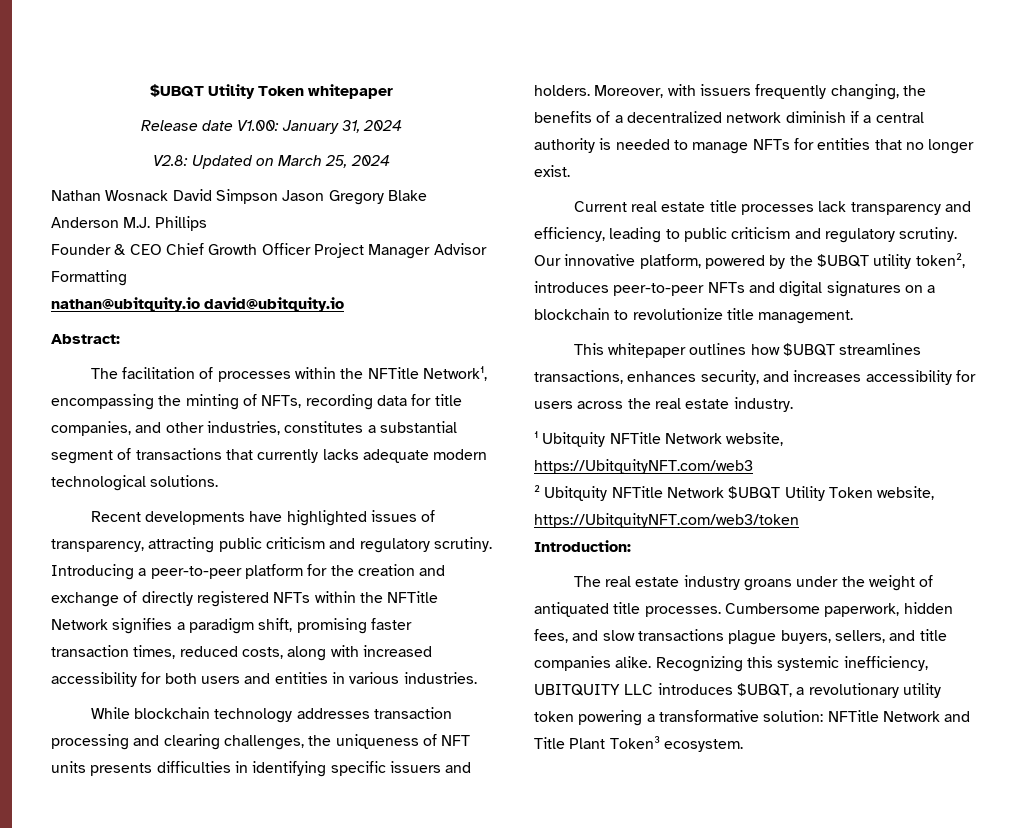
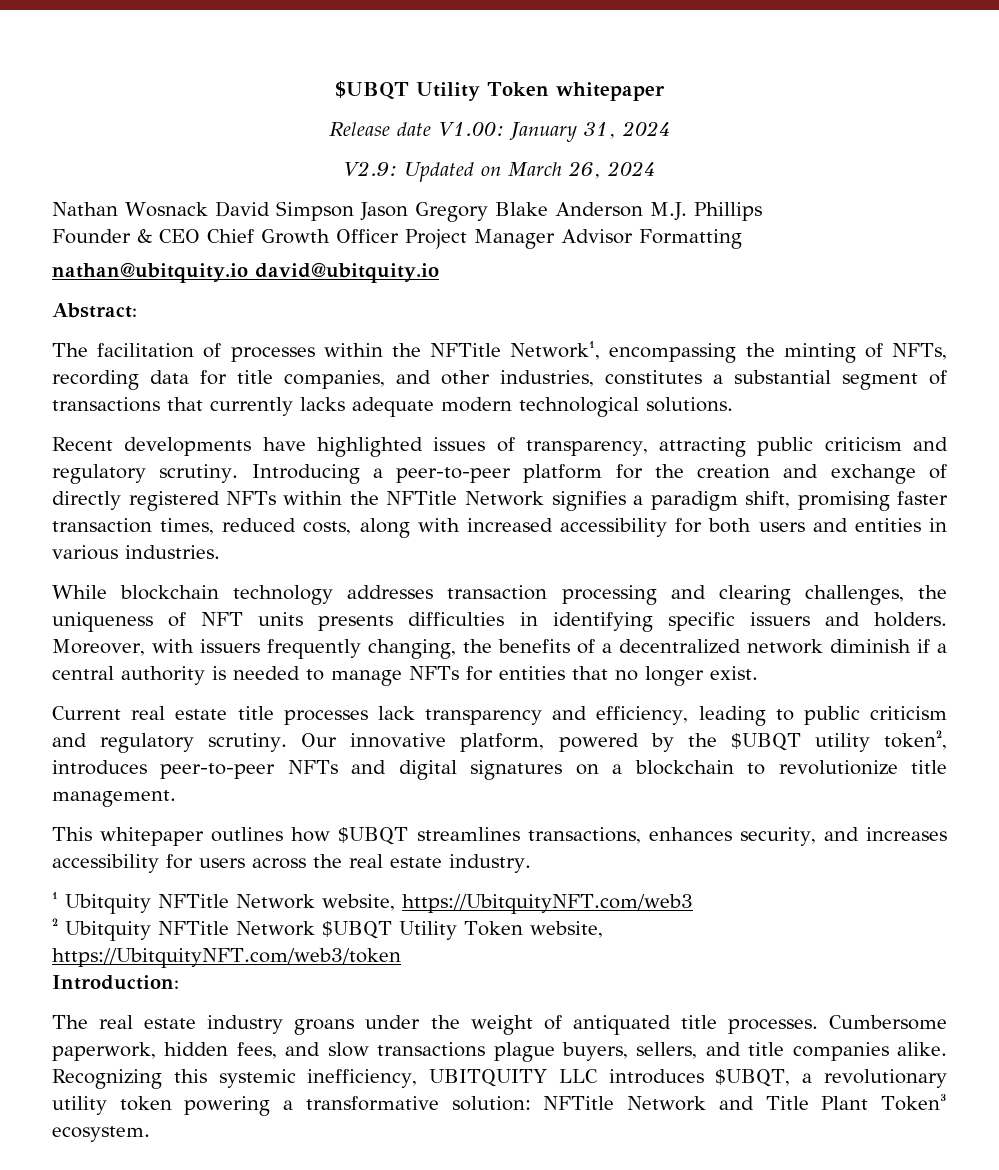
- V2.8: Updated on March 25, 2024
+ V2.9: Updated on March 26, 2024

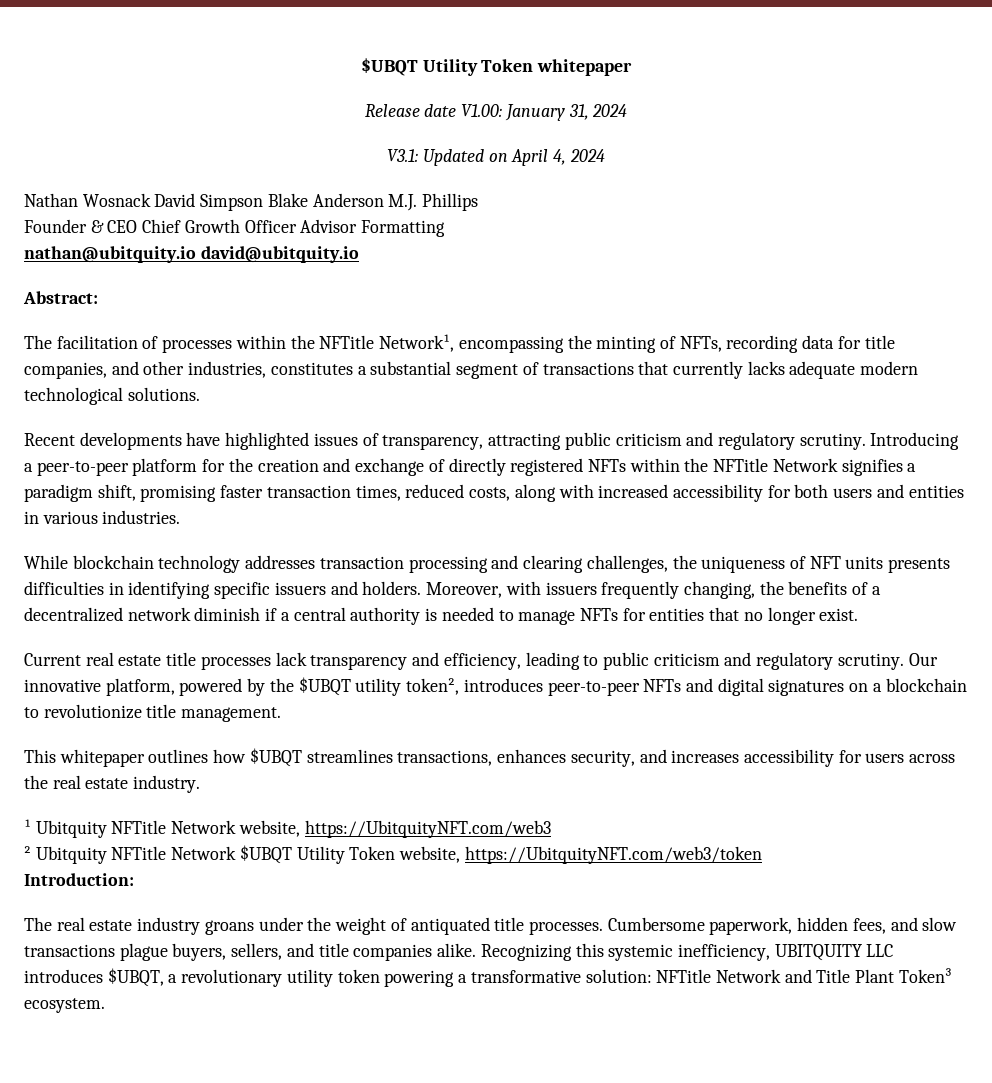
- V2.9: Updated on March 26, 2024
+ V3.1: Updated on April 4, 2024
- Nathan Wosnack David Simpson Jason Gregory Blake Anderson M.J. Phillips
+ Nathan Wosnack David Simpson Blake Anderson M.J. Phillips
- Founder & CEO Chief Growth Officer Project Manager Advisor Formatting
+ Founder & CEO Chief Growth Officer Advisor Formatting

